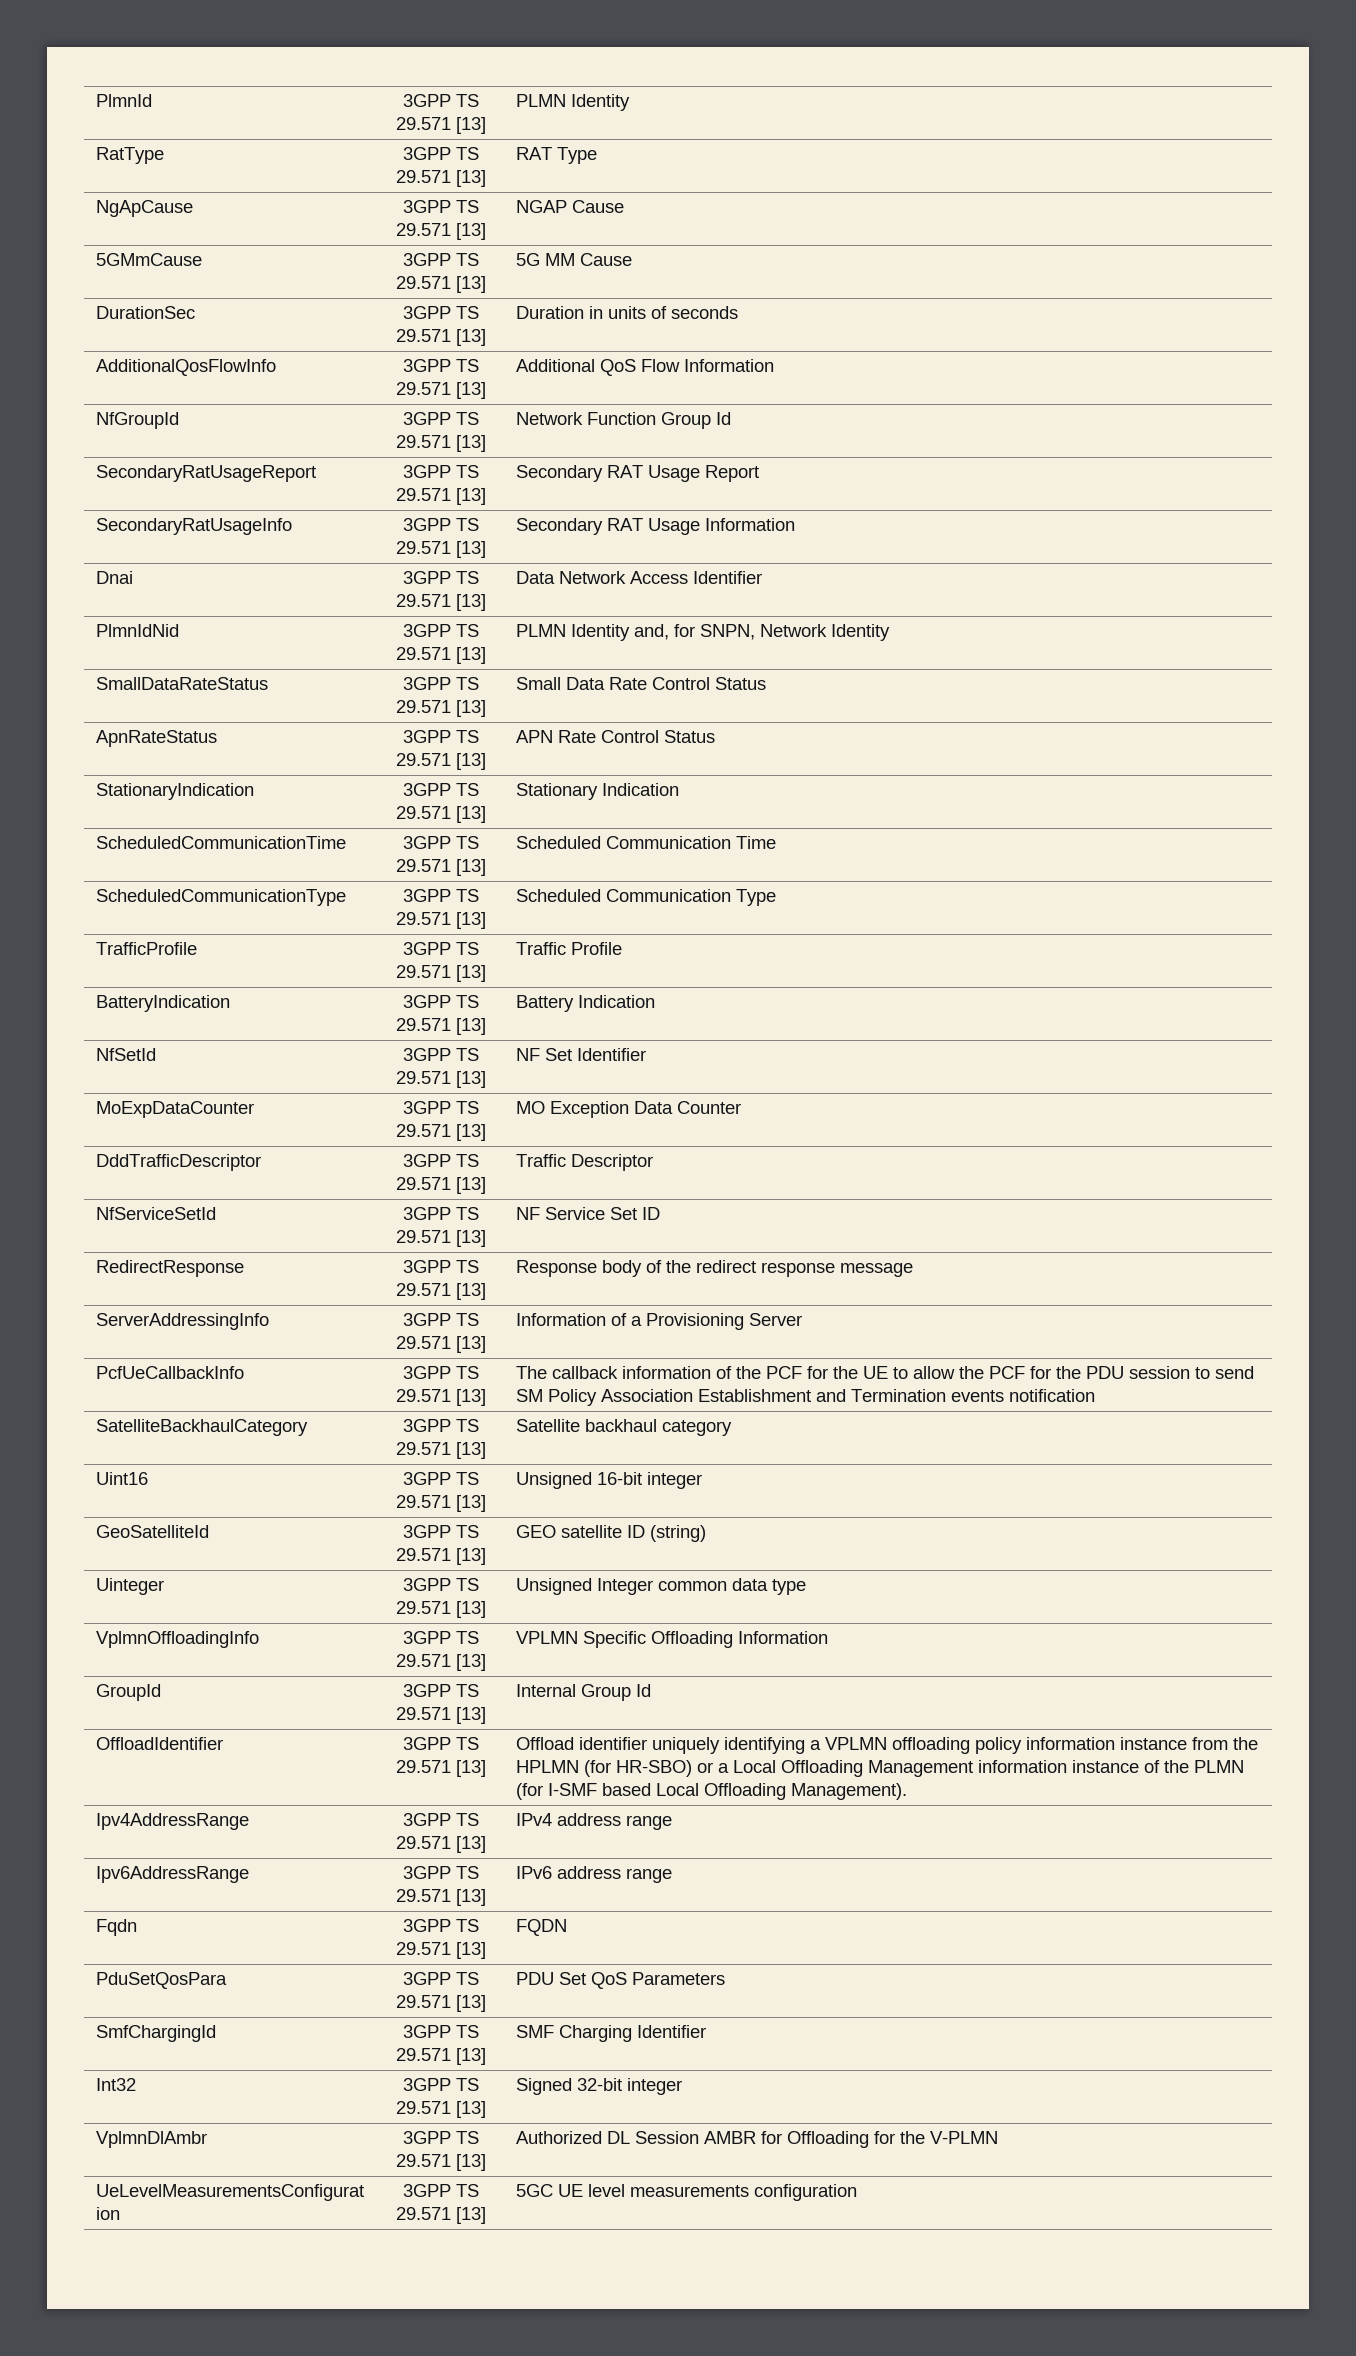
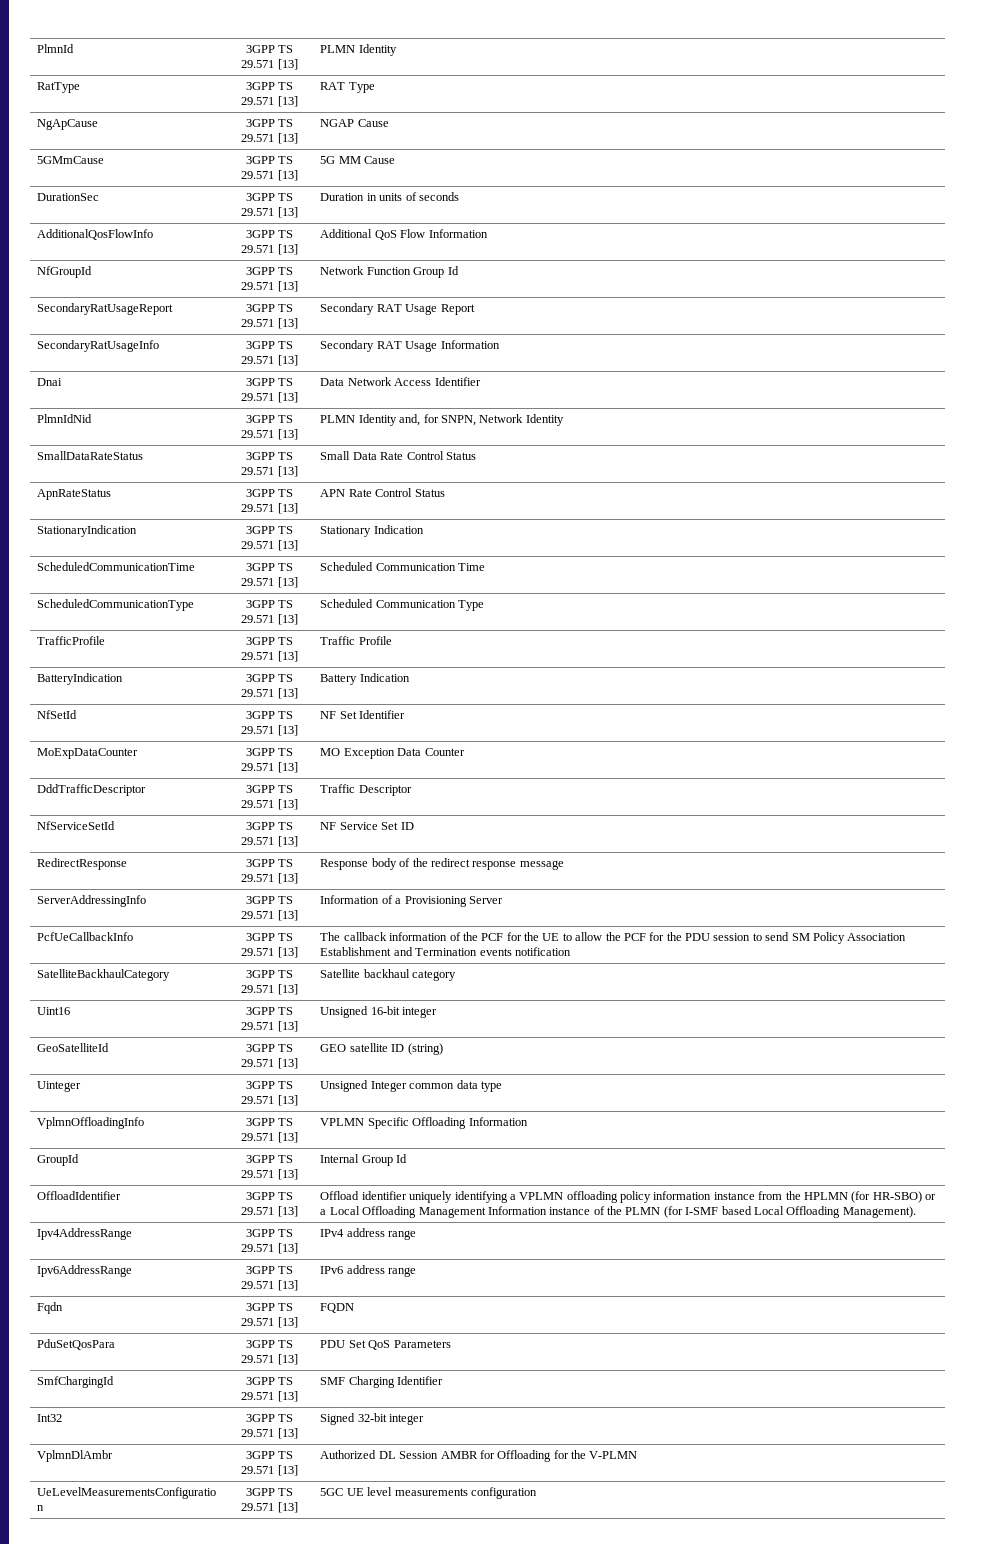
- OffloadIdentifier | 3GPP TS 29.571 [13] | Offload identifier uniquely identifying a VPLMN offloading policy information instance from the HPLMN (for HR-SBO) or a Local Offloading Management information instance of the PLMN (for I-SMF based Local Offloading Management).
+ OffloadIdentifier | 3GPP TS 29.571 [13] | Offload identifier uniquely identifying a VPLMN offloading policy information instance from the HPLMN (for HR-SBO) or a Local Offloading Management Information instance of the PLMN (for I-SMF based Local Offloading Management).

